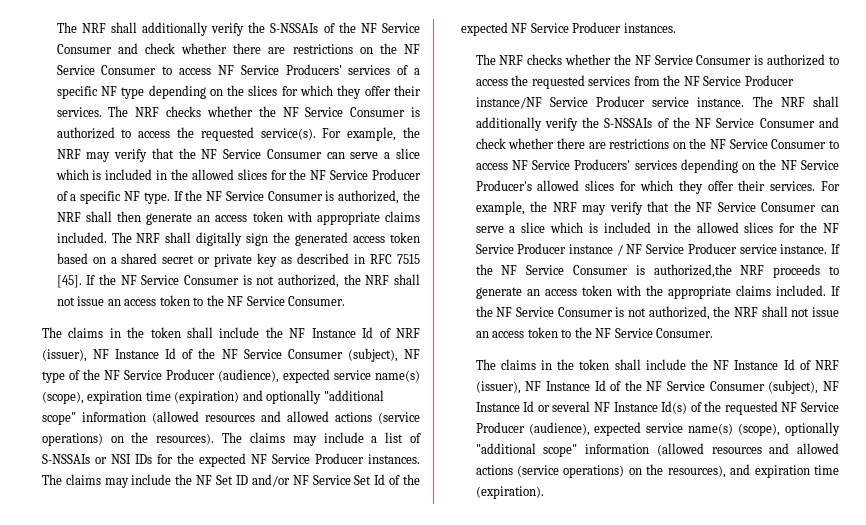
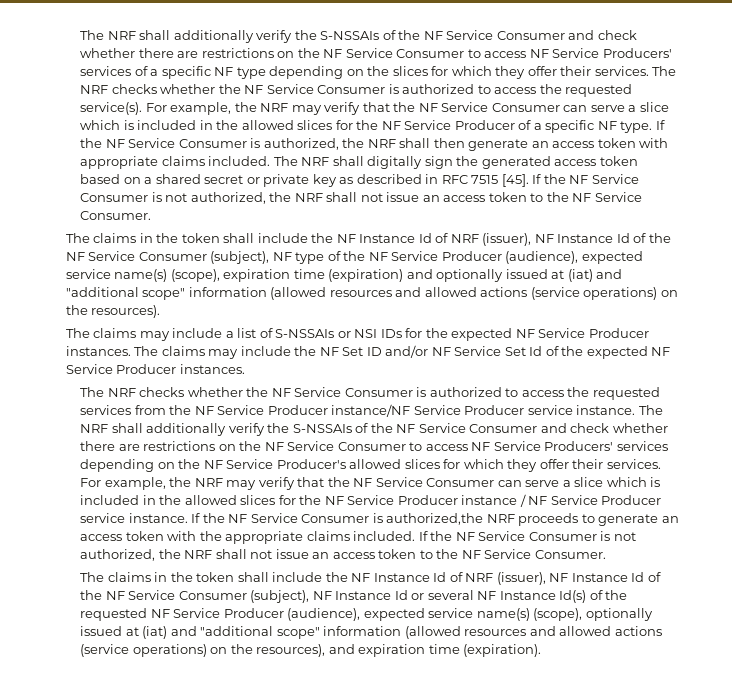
- The claims in the token shall include the NF Instance Id of NRF (issuer), NF Instance Id of the NF Service Consumer (subject), NF type of the NF Service Producer (audience), expected service name(s) (scope), expiration time (expiration) and optionally "additional scope" information (allowed resources and allowed actions (service operations) on the resources). The claims may include a list of S-NSSAIs or NSI IDs for the expected NF Service Producer instances.
+ The claims in the token shall include the NF Instance Id of NRF (issuer), NF Instance Id of the NF Service Consumer (subject), NF type of the NF Service Producer (audience), expected service name(s) (scope), expiration time (expiration) and optionally issued at (iat) and "additional scope" information (allowed resources and allowed actions (service operations) on the resources).
+ The claims may include a list of S-NSSAIs or NSI IDs for the expected NF Service Producer instances.
- The claims in the token shall include the NF Instance Id of NRF (issuer), NF Instance Id of the NF Service Consumer (subject), NF Instance Id or several NF Instance Id(s) of the requested NF Service Producer (audience), expected service name(s) (scope), optionally "additional scope" information (allowed resources and allowed actions (service operations) on the resources), and expiration time (expiration).
+ The claims in the token shall include the NF Instance Id of NRF (issuer), NF Instance Id of the NF Service Consumer (subject), NF Instance Id or several NF Instance Id(s) of the requested NF Service Producer (audience), expected service name(s) (scope), optionally issued at (iat) and "additional scope" information (allowed resources and allowed actions (service operations) on the resources), and expiration time (expiration).

